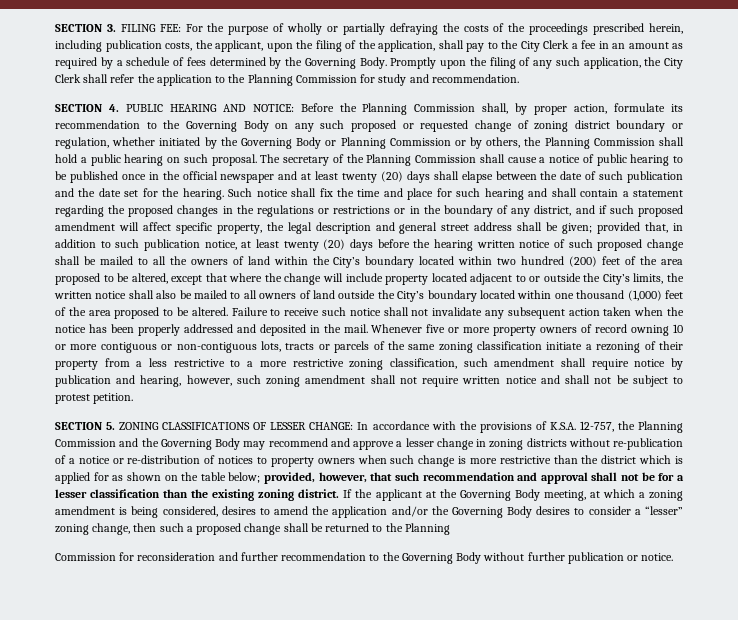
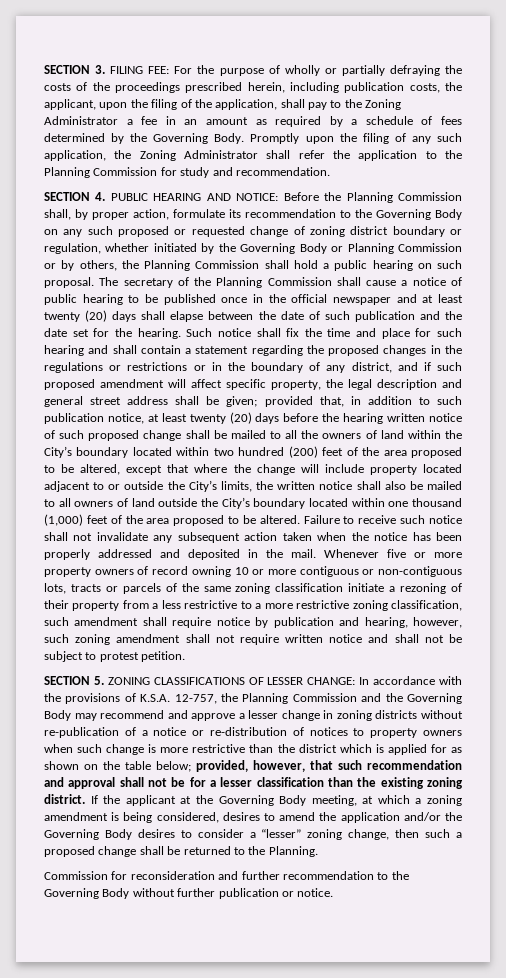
- SECTION 3. FILING FEE: For the purpose of wholly or partially defraying the costs of the proceedings prescribed herein, including publication costs, the applicant, upon the filing of the application, shall pay to the City Clerk a fee in an amount as required by a schedule of fees determined by the Governing Body.
+ SECTION 3. FILING FEE: For the purpose of wholly or partially defraying the costs of the proceedings prescribed herein, including publication costs, the applicant, upon the filing of the application, shall pay to the Zoning Administrator a fee in an amount as required by a schedule of fees determined by the Governing Body.
- Promptly upon the filing of any such application, the City Clerk shall refer the application to the Planning Commission for study and recommendation.
+ Promptly upon the filing of any such application, the Zoning Administrator shall refer the application to the Planning Commission for study and recommendation.
- If the applicant at the Governing Body meeting, at which a zoning amendment is being considered, desires to amend the application and/or the Governing Body desires to consider a “lesser” zoning change, then such a proposed change shall be returned to the Planning
+ If the applicant at the Governing Body meeting, at which a zoning amendment is being considered, desires to amend the application and/or the Governing Body desires to consider a “lesser” zoning change, then such a proposed change shall be returned to the Planning.

